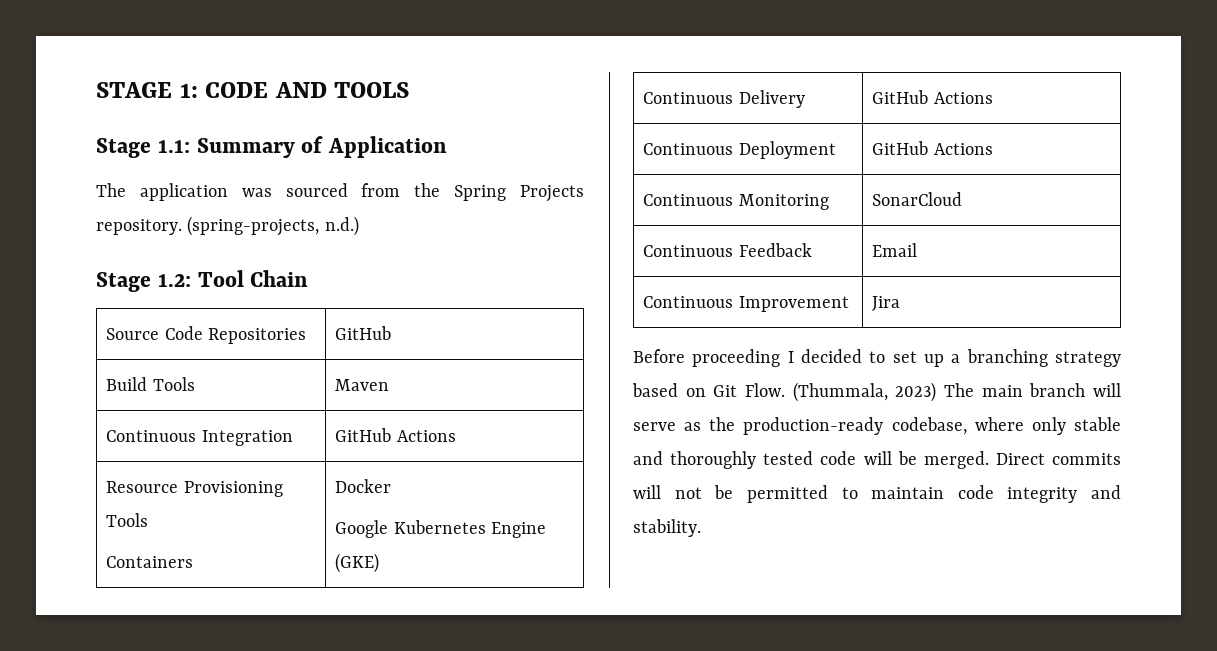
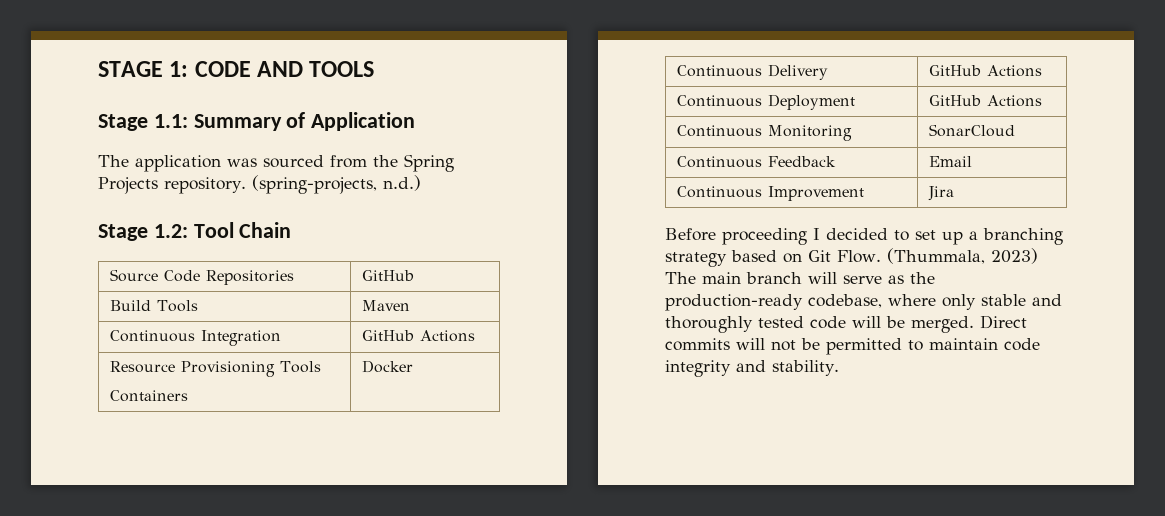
  Resource Provisioning Tools
  Containers | Docker
- Google Kubernetes Engine (GKE)

